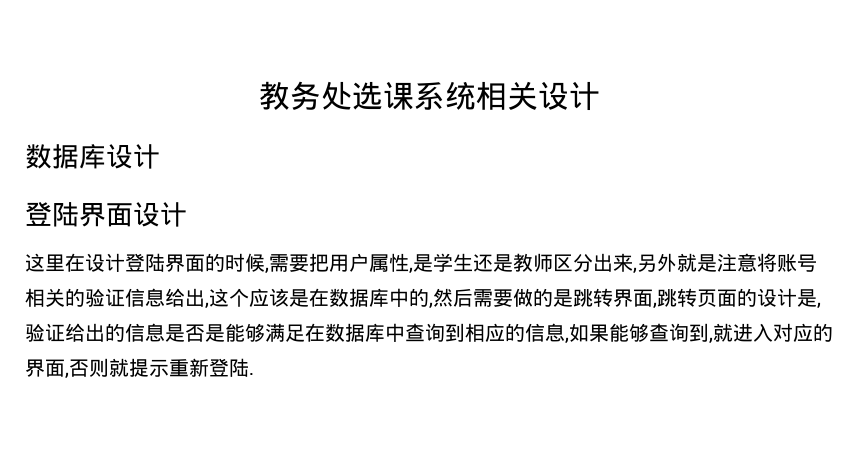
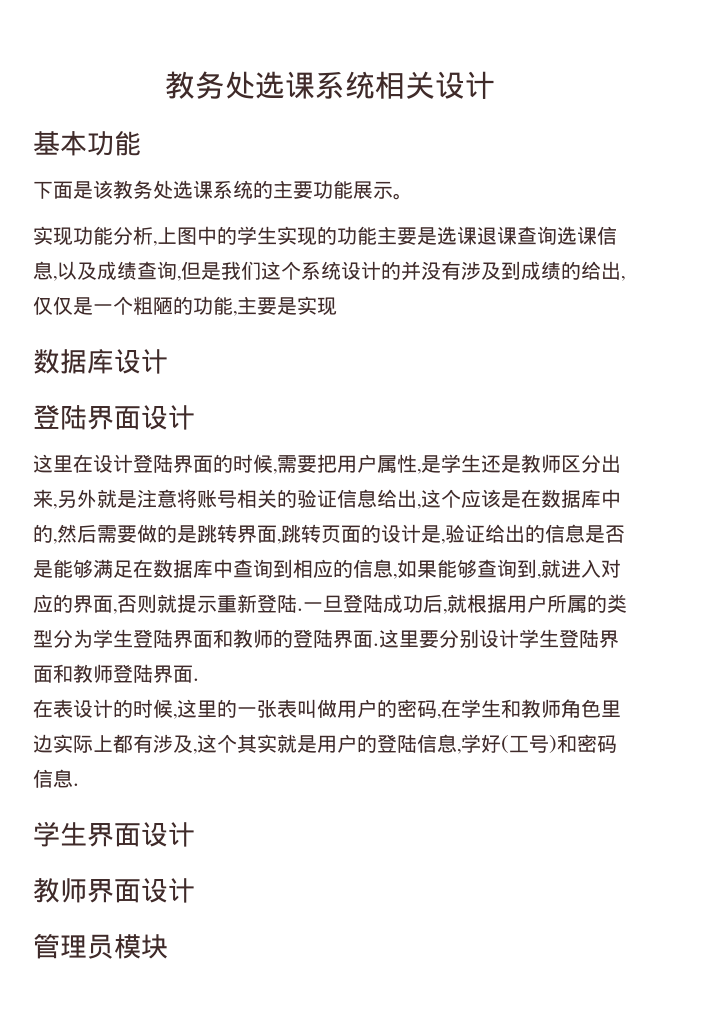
+ 基本功能
+ 下面是该教务处选课系统的主要功能展示。
+ 实现功能分析,上图中的学生实现的功能主要是选课退课查询选课信息,以及成绩查询,但是我们这个系统设计的并没有涉及到成绩的给出,仅仅是一个粗陋的功能,主要是实现
+ 一旦登陆成功后,就根据用户所属的类型分为学生登陆界面和教师的登陆界面.这里要分别设计学生登陆界面和教师登陆界面.
+ 在表设计的时候,这里的一张表叫做用户的密码,在学生和教师角色里边实际上都有涉及,这个其实就是用户的登陆信息,学好(工号)和密码信息.
+ 学生界面设计
+ 教师界面设计
+ 管理员模块

